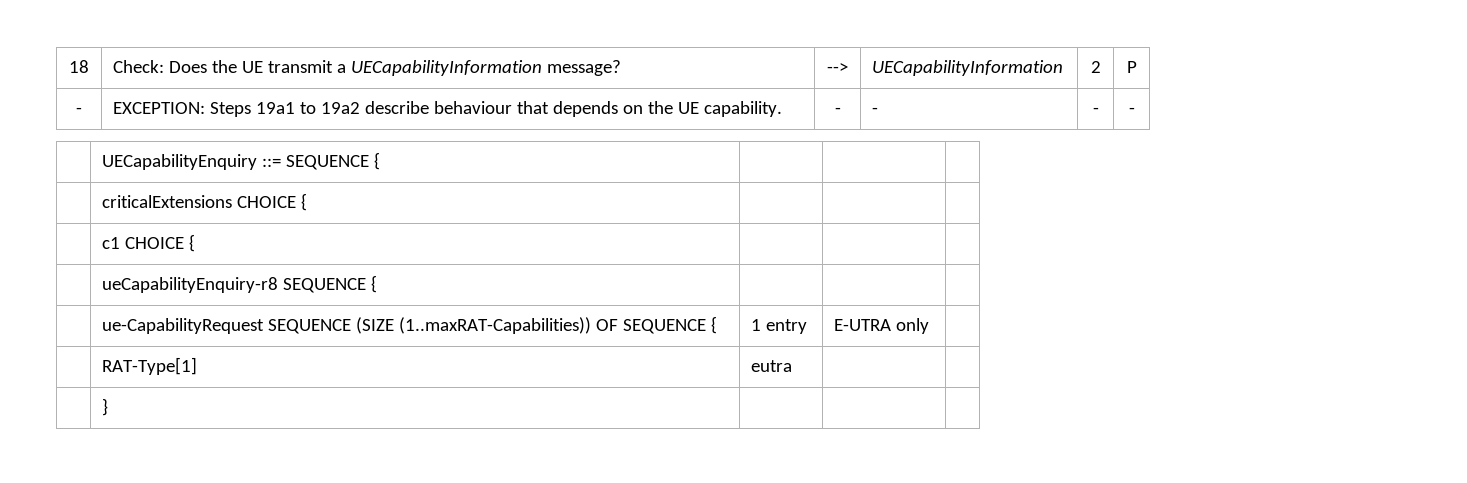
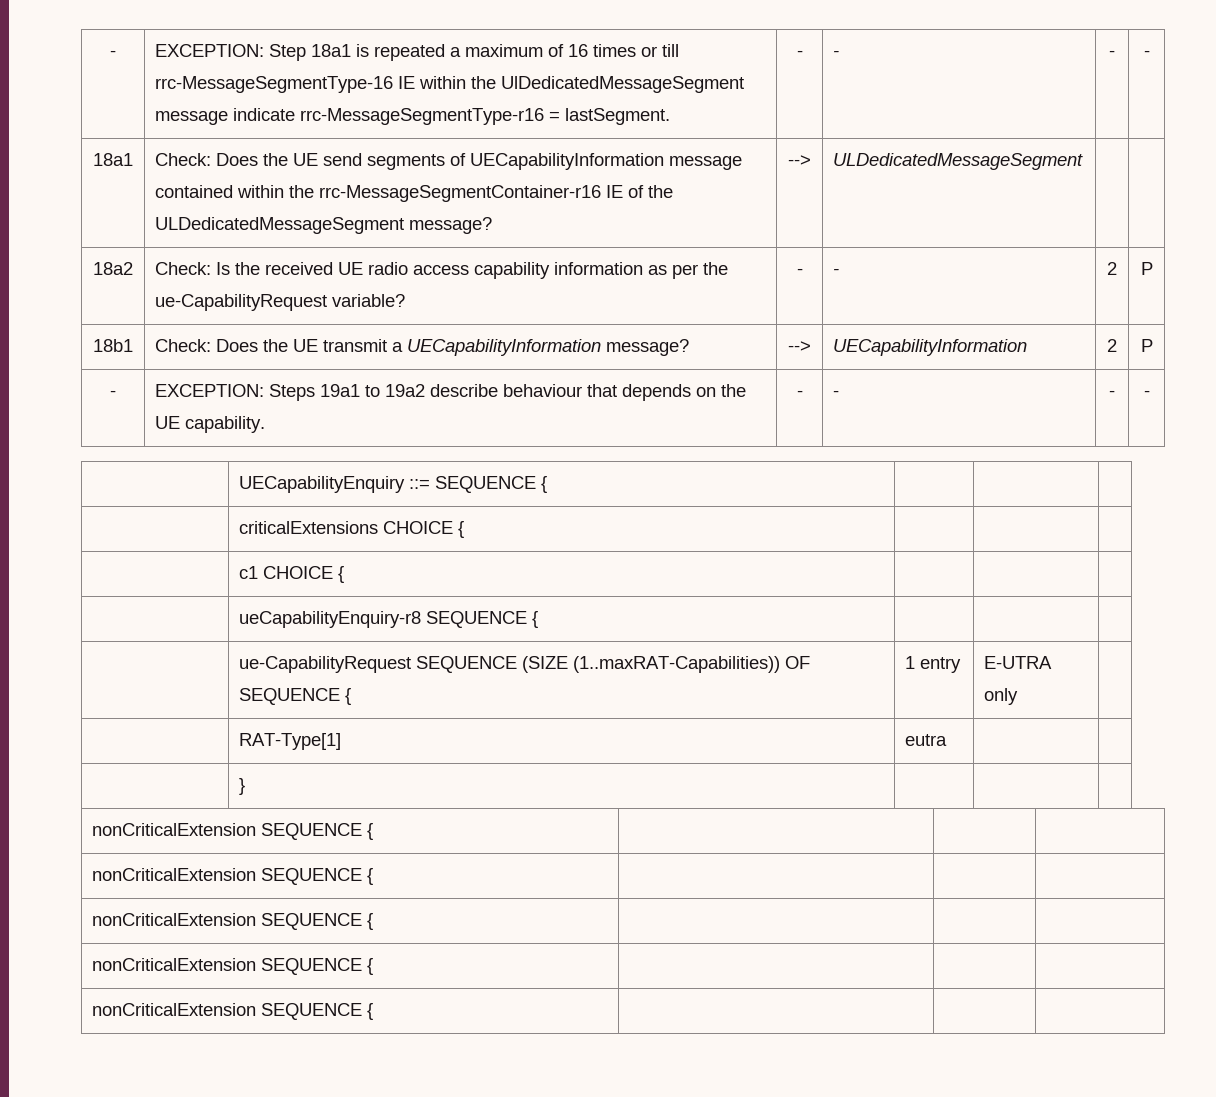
- 18 | Check: Does the UE transmit a UECapabilityInformation message? | --> | UECapabilityInformation | 2 | P
+ - | EXCEPTION: Step 18a1 is repeated a maximum of 16 times or till rrc-MessageSegmentType-16 IE within the UlDedicatedMessageSegment message indicate rrc-MessageSegmentType-r16 = lastSegment. | - | - | - | -
+ 18a1 | Check: Does the UE send segments of UECapabilityInformation message contained within the rrc-MessageSegmentContainer-r16 IE of the ULDedicatedMessageSegment message? | --> | ULDedicatedMessageSegment | |
+ 18a2 | Check: Is the received UE radio access capability information as per the ue-CapabilityRequest variable? | - | - | 2 | P
+ 18b1 | Check: Does the UE transmit a UECapabilityInformation message? | --> | UECapabilityInformation | 2 | P
  | } | | |
+ nonCriticalExtension SEQUENCE { | | |
+ nonCriticalExtension SEQUENCE { | | |
+ nonCriticalExtension SEQUENCE { | | |
+ nonCriticalExtension SEQUENCE { | | |
+ nonCriticalExtension SEQUENCE { | | |

